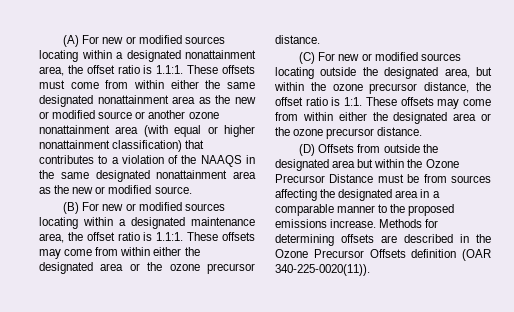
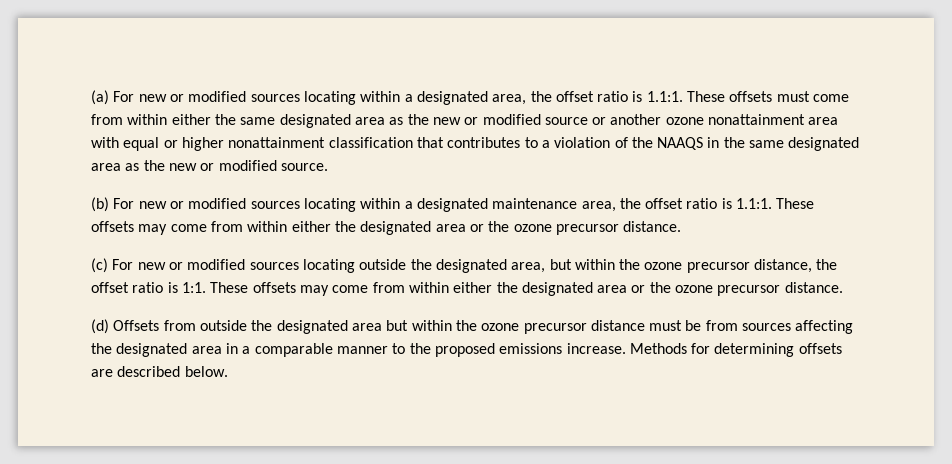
- (A) For new or modified sources locating within a designated nonattainment area, the offset ratio is 1.1:1. These offsets must come from within either the same designated nonattainment area as the new or modified source or another ozone nonattainment area (with equal or higher nonattainment classification) that contributes to a violation of the NAAQS in the same designated nonattainment area as the new or modified source.
+ (a) For new or modified sources locating within a designated area, the offset ratio is 1.1:1. These offsets must come from within either the same designated area as the new or modified source or another ozone nonattainment area with equal or higher nonattainment classification that contributes to a violation of the NAAQS in the same designated area as the new or modified source.
- (B) For new or modified sources locating within a designated maintenance area, the offset ratio is 1.1:1. These offsets may come from within either the designated area or the ozone precursor distance.
+ (b) For new or modified sources locating within a designated maintenance area, the offset ratio is 1.1:1. These offsets may come from within either the designated area or the ozone precursor distance.
- (C) For new or modified sources locating outside the designated area, but within the ozone precursor distance, the offset ratio is 1:1.
+ (c) For new or modified sources locating outside the designated area, but within the ozone precursor distance, the offset ratio is 1:1.
- (D) Offsets from outside the designated area but within the Ozone Precursor Distance must be from sources affecting the designated area in a comparable manner to the proposed emissions increase.
+ (d) Offsets from outside the designated area but within the ozone precursor distance must be from sources affecting the designated area in a comparable manner to the proposed emissions increase.
- Methods for determining offsets are described in the Ozone Precursor Offsets definition (OAR 340-225-0020(11)).
+ Methods for determining offsets are described below.

